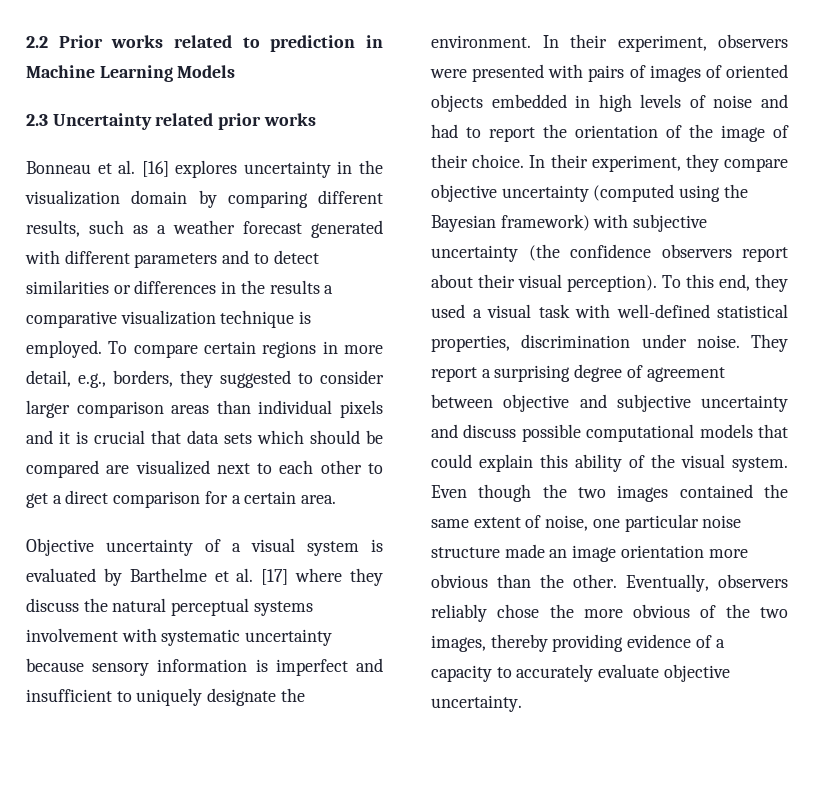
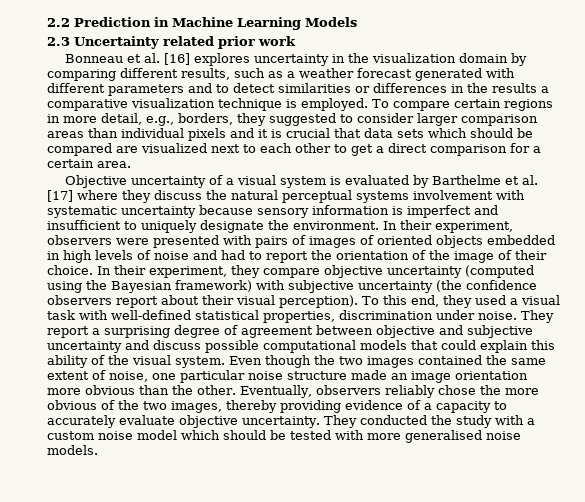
- 2.2 Prior works related to prediction in Machine Learning Models
+ 2.2 Prediction in Machine Learning Models
- 2.3 Uncertainty related prior works
+ 2.3 Uncertainty related prior work
+ They conducted the study with a custom noise model which should be tested with more generalised noise models.

